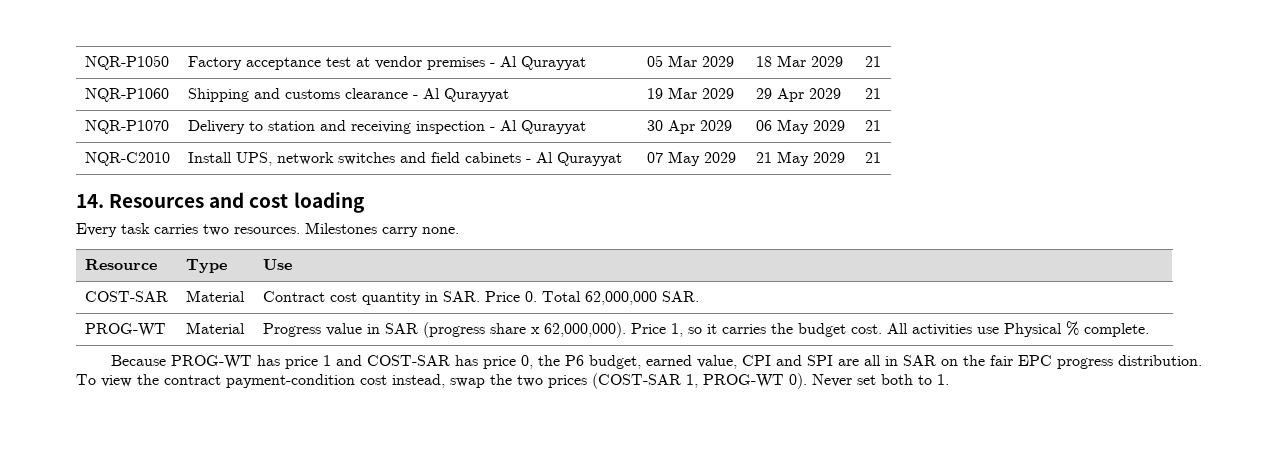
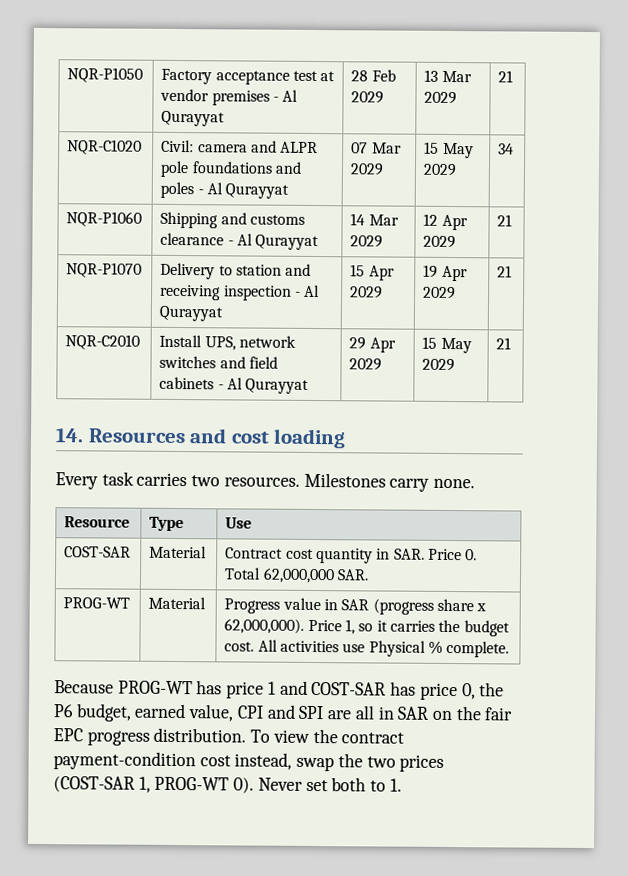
- NQR-P1050 | Factory acceptance test at vendor premises - Al Qurayyat | 05 Mar 2029 | 18 Mar 2029 | 21
+ NQR-P1050 | Factory acceptance test at vendor premises - Al Qurayyat | 28 Feb 2029 | 13 Mar 2029 | 21
+ NQR-C1020 | Civil: camera and ALPR pole foundations and poles - Al Qurayyat | 07 Mar 2029 | 15 May 2029 | 34
- NQR-P1060 | Shipping and customs clearance - Al Qurayyat | 19 Mar 2029 | 29 Apr 2029 | 21
+ NQR-P1060 | Shipping and customs clearance - Al Qurayyat | 14 Mar 2029 | 12 Apr 2029 | 21
- NQR-P1070 | Delivery to station and receiving inspection - Al Qurayyat | 30 Apr 2029 | 06 May 2029 | 21
+ NQR-P1070 | Delivery to station and receiving inspection - Al Qurayyat | 15 Apr 2029 | 19 Apr 2029 | 21
- NQR-C2010 | Install UPS, network switches and field cabinets - Al Qurayyat | 07 May 2029 | 21 May 2029 | 21
+ NQR-C2010 | Install UPS, network switches and field cabinets - Al Qurayyat | 29 Apr 2029 | 15 May 2029 | 21

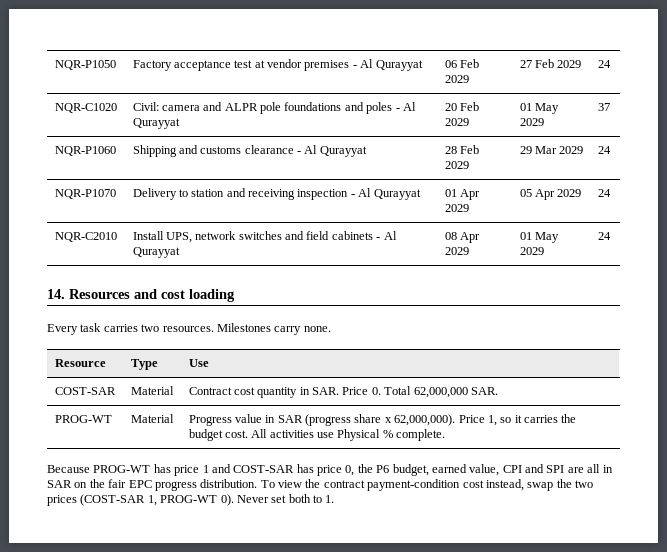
- NQR-P1050 | Factory acceptance test at vendor premises - Al Qurayyat | 28 Feb 2029 | 13 Mar 2029 | 21
+ NQR-P1050 | Factory acceptance test at vendor premises - Al Qurayyat | 06 Feb 2029 | 27 Feb 2029 | 24
- NQR-C1020 | Civil: camera and ALPR pole foundations and poles - Al Qurayyat | 07 Mar 2029 | 15 May 2029 | 34
+ NQR-C1020 | Civil: camera and ALPR pole foundations and poles - Al Qurayyat | 20 Feb 2029 | 01 May 2029 | 37
- NQR-P1060 | Shipping and customs clearance - Al Qurayyat | 14 Mar 2029 | 12 Apr 2029 | 21
+ NQR-P1060 | Shipping and customs clearance - Al Qurayyat | 28 Feb 2029 | 29 Mar 2029 | 24
- NQR-P1070 | Delivery to station and receiving inspection - Al Qurayyat | 15 Apr 2029 | 19 Apr 2029 | 21
+ NQR-P1070 | Delivery to station and receiving inspection - Al Qurayyat | 01 Apr 2029 | 05 Apr 2029 | 24
- NQR-C2010 | Install UPS, network switches and field cabinets - Al Qurayyat | 29 Apr 2029 | 15 May 2029 | 21
+ NQR-C2010 | Install UPS, network switches and field cabinets - Al Qurayyat | 08 Apr 2029 | 01 May 2029 | 24

